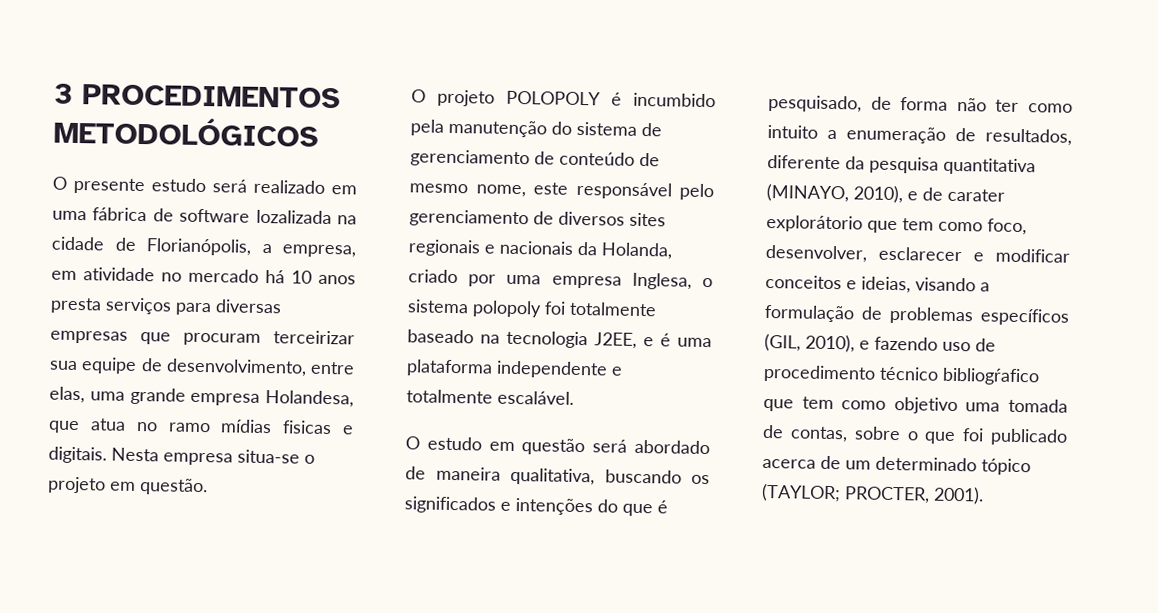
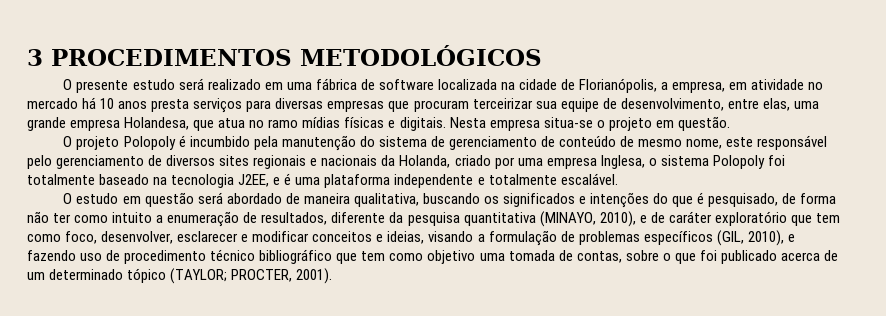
- O presente estudo será realizado em uma fábrica de software lozalizada na cidade de Florianópolis, a empresa, em atividade no mercado há 10 anos presta serviços para diversas empresas que procuram terceirizar sua equipe de desenvolvimento, entre elas, uma grande empresa Holandesa, que atua no ramo mídias fisicas e digitais.
+ O presente estudo será realizado em uma fábrica de software localizada na cidade de Florianópolis, a empresa, em atividade no mercado há 10 anos presta serviços para diversas empresas que procuram terceirizar sua equipe de desenvolvimento, entre elas, uma grande empresa Holandesa, que atua no ramo mídias físicas e digitais.
- O projeto POLOPOLY é incumbido pela manutenção do sistema de gerenciamento de conteúdo de mesmo nome, este responsável pelo gerenciamento de diversos sites regionais e nacionais da Holanda, criado por uma empresa Inglesa, o sistema polopoly foi totalmente baseado na tecnologia J2EE, e é uma plataforma independente e totalmente escalável.
+ O projeto Polopoly é incumbido pela manutenção do sistema de gerenciamento de conteúdo de mesmo nome, este responsável pelo gerenciamento de diversos sites regionais e nacionais da Holanda, criado por uma empresa Inglesa, o sistema Polopoly foi totalmente baseado na tecnologia J2EE, e é uma plataforma independente e totalmente escalável.
- O estudo em questão será abordado de maneira qualitativa, buscando os significados e intenções do que é pesquisado, de forma não ter como intuito a enumeração de resultados, diferente da pesquisa quantitativa (MINAYO, 2010), e de carater explorátorio que tem como foco, desenvolver, esclarecer e modificar conceitos e ideias, visando a formulação de problemas específicos (GIL, 2010), e fazendo uso de procedimento técnico bibliogŕafico que tem como objetivo uma tomada de contas, sobre o que foi publicado acerca de um determinado tópico (TAYLOR;
+ O estudo em questão será abordado de maneira qualitativa, buscando os significados e intenções do que é pesquisado, de forma não ter como intuito a enumeração de resultados, diferente da pesquisa quantitativa (MINAYO, 2010), e de caráter exploratório que tem como foco, desenvolver, esclarecer e modificar conceitos e ideias, visando a formulação de problemas específicos (GIL, 2010), e fazendo uso de procedimento técnico bibliográfico que tem como objetivo uma tomada de contas, sobre o que foi publicado acerca de um determinado tópico (TAYLOR;

